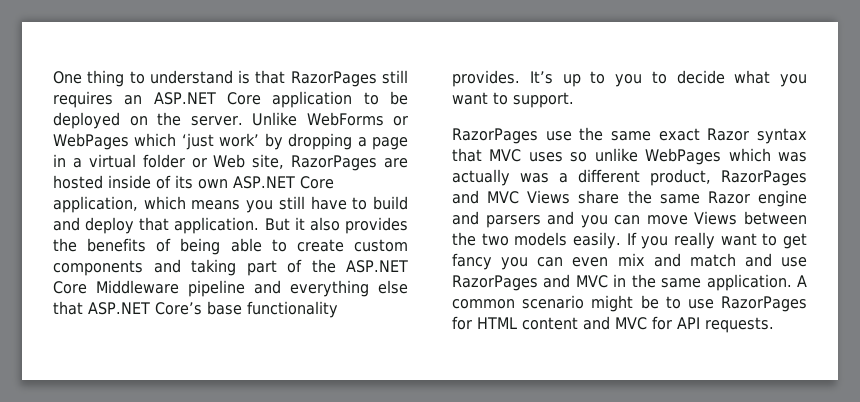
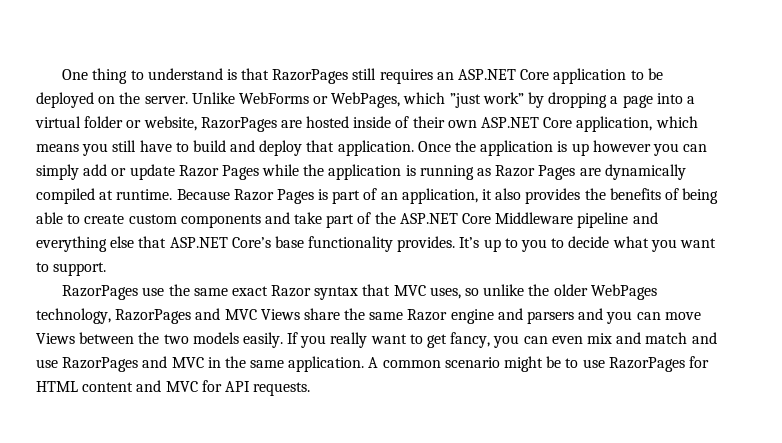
- Unlike WebForms or WebPages which ‘just work’ by dropping a page in a virtual folder or Web site, RazorPages are hosted inside of its own ASP.NET Core application, which means you still have to build and deploy that application.
+ Unlike WebForms or WebPages, which ”just work” by dropping a page into a virtual folder or website, RazorPages are hosted inside of their own ASP.NET Core application, which means you still have to build and deploy that application.
- But it also provides the benefits of being able to create custom components and taking part of the ASP.NET Core Middleware pipeline and everything else that ASP.NET Core’s base functionality provides.
+ Once the application is up however you can simply add or update Razor Pages while the application is running as Razor Pages are dynamically compiled at runtime. Because Razor Pages is part of an application, it also provides the benefits of being able to create custom components and take part of the ASP.NET Core Middleware pipeline and everything else that ASP.NET Core’s base functionality provides.
- RazorPages use the same exact Razor syntax that MVC uses so unlike WebPages which was actually was a different product, RazorPages and MVC Views share the same Razor engine and parsers and you can move Views between the two models easily.
+ RazorPages use the same exact Razor syntax that MVC uses, so unlike the older WebPages technology, RazorPages and MVC Views share the same Razor engine and parsers and you can move Views between the two models easily.
- If you really want to get fancy you can even mix and match and use RazorPages and MVC in the same application.
+ If you really want to get fancy, you can even mix and match and use RazorPages and MVC in the same application.

